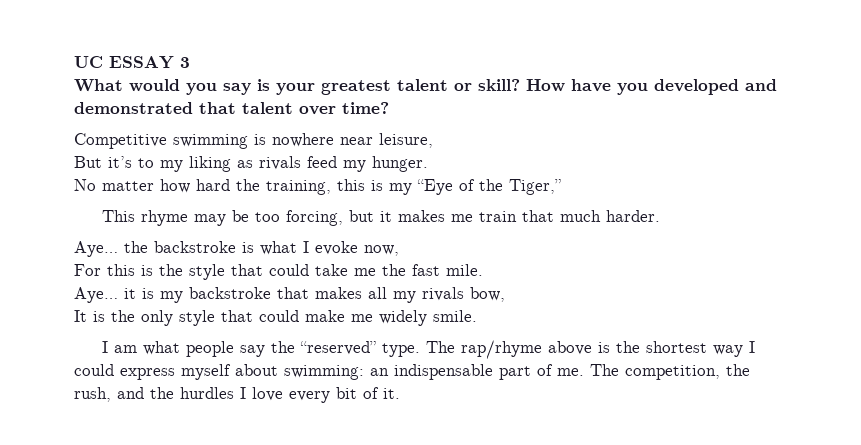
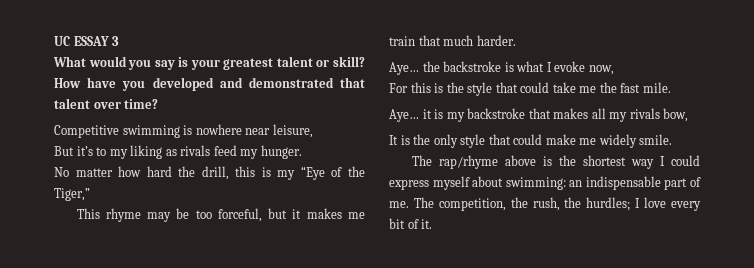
- No matter how hard the training, this is my “Eye of the Tiger,”
+ No matter how hard the drill, this is my “Eye of the Tiger,”
- This rhyme may be too forcing, but it makes me train that much harder.
+ This rhyme may be too forceful, but it makes me train that much harder.
- I am what people say the “reserved” type.
- The competition, the rush, and the hurdles I love every bit of it.
+ The competition, the rush, the hurdles; I love every bit of it.

